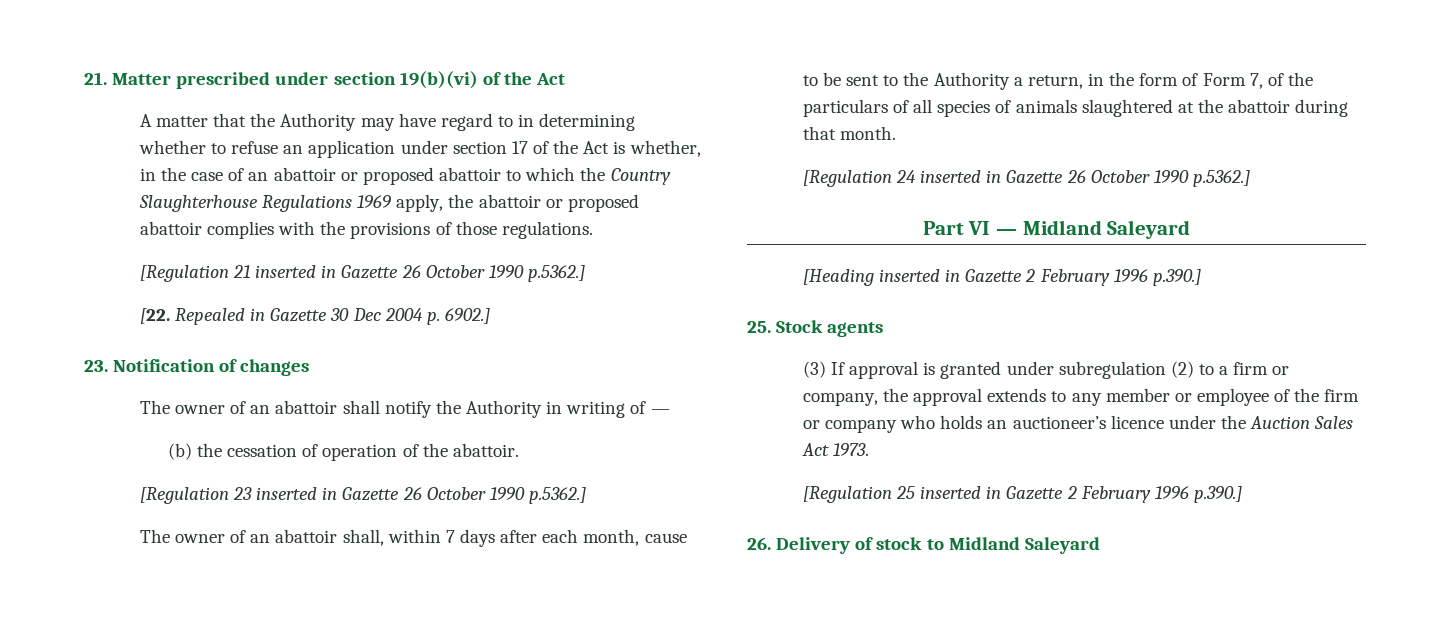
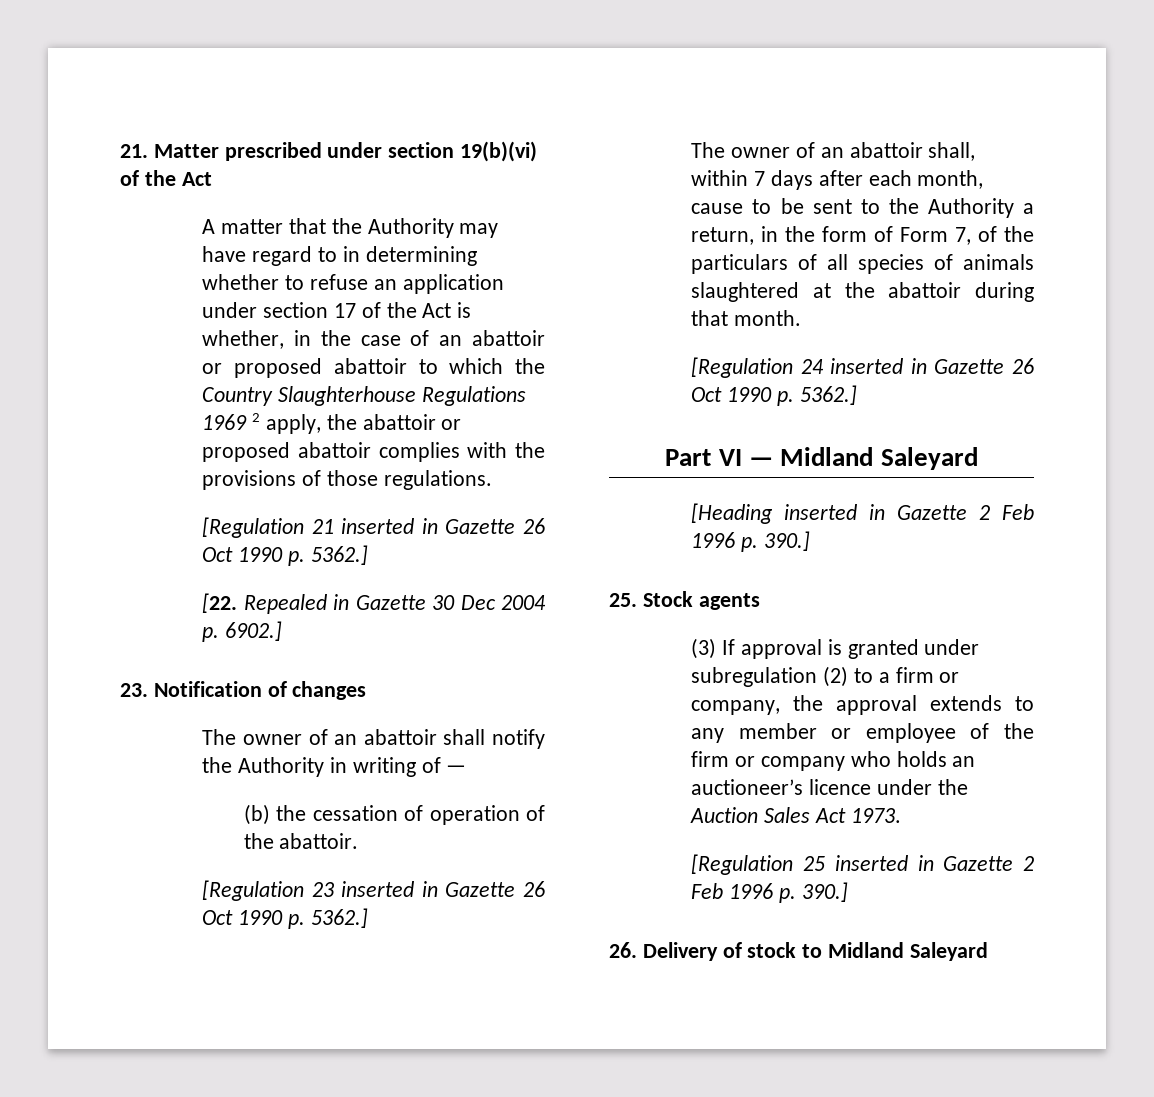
- A matter that the Authority may have regard to in determining whether to refuse an application under section 17 of the Act is whether, in the case of an abattoir or proposed abattoir to which the Country Slaughterhouse Regulations 1969 apply, the abattoir or proposed abattoir complies with the provisions of those regulations.
+ A matter that the Authority may have regard to in determining whether to refuse an application under section 17 of the Act is whether, in the case of an abattoir or proposed abattoir to which the Country Slaughterhouse Regulations 1969 2 apply, the abattoir or proposed abattoir complies with the provisions of those regulations.
- [Regulation 21 inserted in Gazette 26 October 1990 p.5362.]
+ [Regulation 21 inserted in Gazette 26 Oct 1990 p. 5362.]
- [Regulation 23 inserted in Gazette 26 October 1990 p.5362.]
+ [Regulation 23 inserted in Gazette 26 Oct 1990 p. 5362.]
- [Regulation 24 inserted in Gazette 26 October 1990 p.5362.]
+ [Regulation 24 inserted in Gazette 26 Oct 1990 p. 5362.]
- [Heading inserted in Gazette 2 February 1996 p.390.]
+ [Heading inserted in Gazette 2 Feb 1996 p. 390.]
- [Regulation 25 inserted in Gazette 2 February 1996 p.390.]
+ [Regulation 25 inserted in Gazette 2 Feb 1996 p. 390.]

